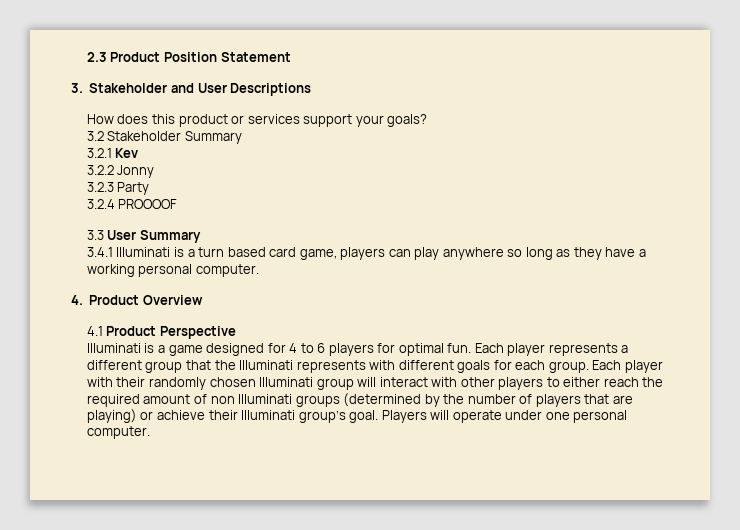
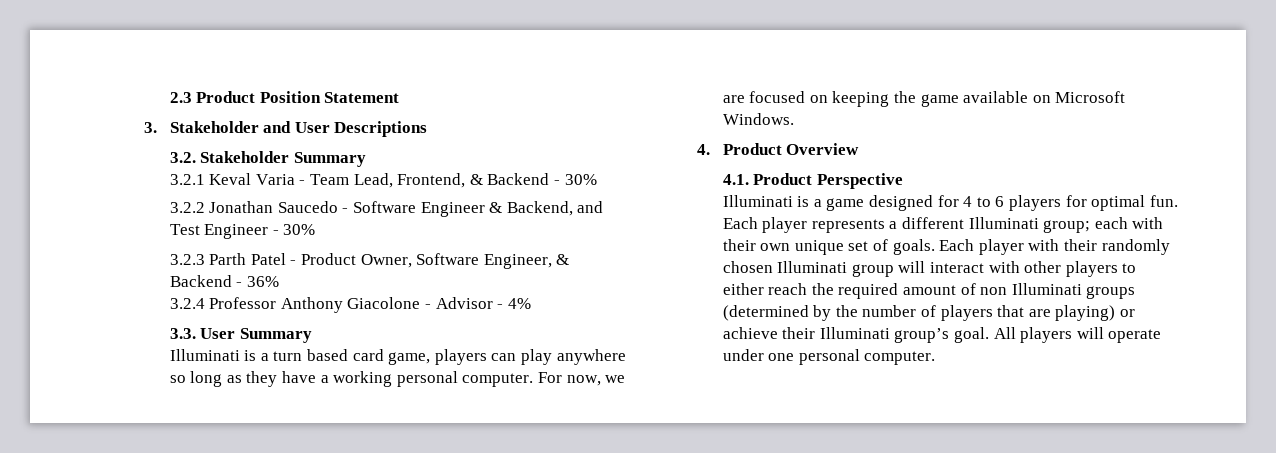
- How does this product or services support your goals?
- 3.2 Stakeholder Summary
- 3.2.1 Kev
- 3.2.2 Jonny
- 3.2.3 Party
- 3.2.4 PROOOOF
- 3.3 User Summary
+ 3.2. Stakeholder Summary
+ 3.2.1 Keval Varia - Team Lead, Frontend, & Backend - 30%
+ 3.2.2 Jonathan Saucedo - Software Engineer & Backend, and Test Engineer - 30%
+ 3.2.3 Parth Patel - Product Owner, Software Engineer, & Backend - 36%
+ 3.2.4 Professor Anthony Giacolone - Advisor - 4%
+ 3.3. User Summary
- 3.4.1 Illuminati is a turn based card game, players can play anywhere so long as they have a working personal computer.
+ Illuminati is a turn based card game, players can play anywhere so long as they have a working personal computer. For now, we are focused on keeping the game available on Microsoft Windows.
- 4.1 Product Perspective
+ 4.1. Product Perspective
- Each player represents a different group that the Illuminati represents with different goals for each group.
+ Each player represents a different Illuminati group; each with their own unique set of goals.
- Players will operate under one personal computer.
+ All players will operate under one personal computer.

